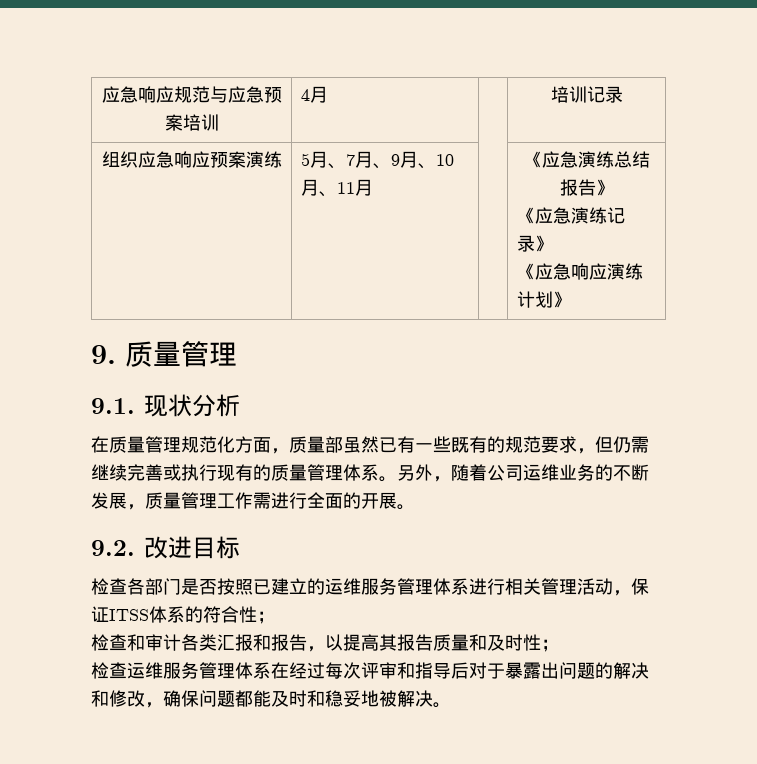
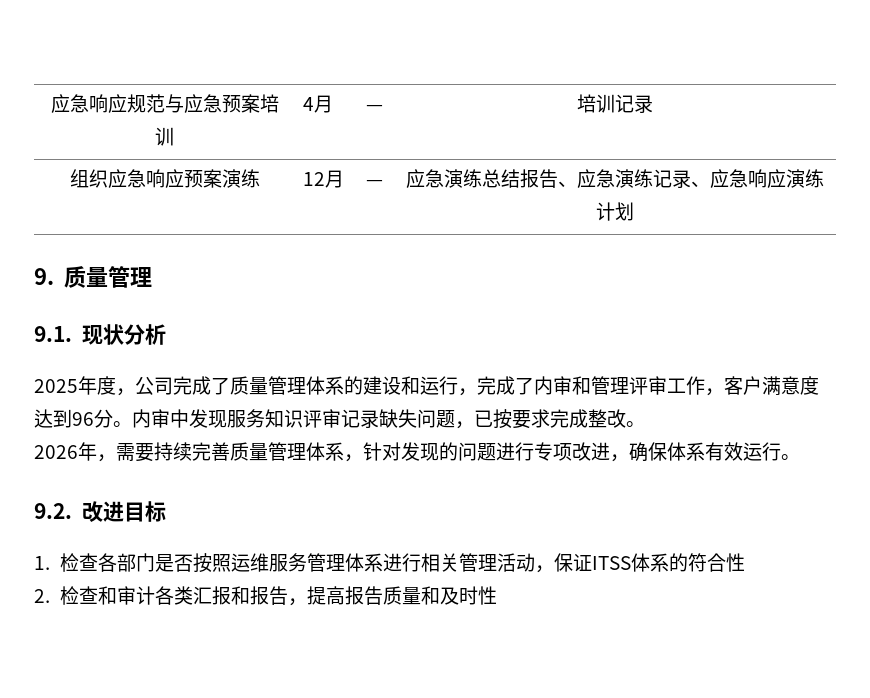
- 应急响应规范与应急预案培训 | 4月 | | 培训记录
+ 应急响应规范与应急预案培训 | 4月 | — | 培训记录
- 组织应急响应预案演练 | 5月、7月、9月、10月、11月 | | 《应急演练总结报告》
- 《应急演练记录》
- 《应急响应演练计划》
+ 组织应急响应预案演练 | 12月 | — | 应急演练总结报告、应急演练记录、应急响应演练计划
- 在质量管理规范化方面，质量部虽然已有一些既有的规范要求，但仍需继续完善或执行现有的质量管理体系。另外，随着公司运维业务的不断发展，质量管理工作需进行全面的开展。
+ 2025年度，公司完成了质量管理体系的建设和运行，完成了内审和管理评审工作，客户满意度达到96分。内审中发现服务知识评审记录缺失问题，已按要求完成整改。
+ 2026年，需要持续完善质量管理体系，针对发现的问题进行专项改进，确保体系有效运行。
- 检查各部门是否按照已建立的运维服务管理体系进行相关管理活动，保证ITSS体系的符合性；
- 检查和审计各类汇报和报告，以提高其报告质量和及时性；
- 检查运维服务管理体系在经过每次评审和指导后对于暴露出问题的解决和修改，确保问题都能及时和稳妥地被解决。
+ 1.检查各部门是否按照运维服务管理体系进行相关管理活动，保证ITSS体系的符合性
+ 2.检查和审计各类汇报和报告，提高报告质量和及时性

